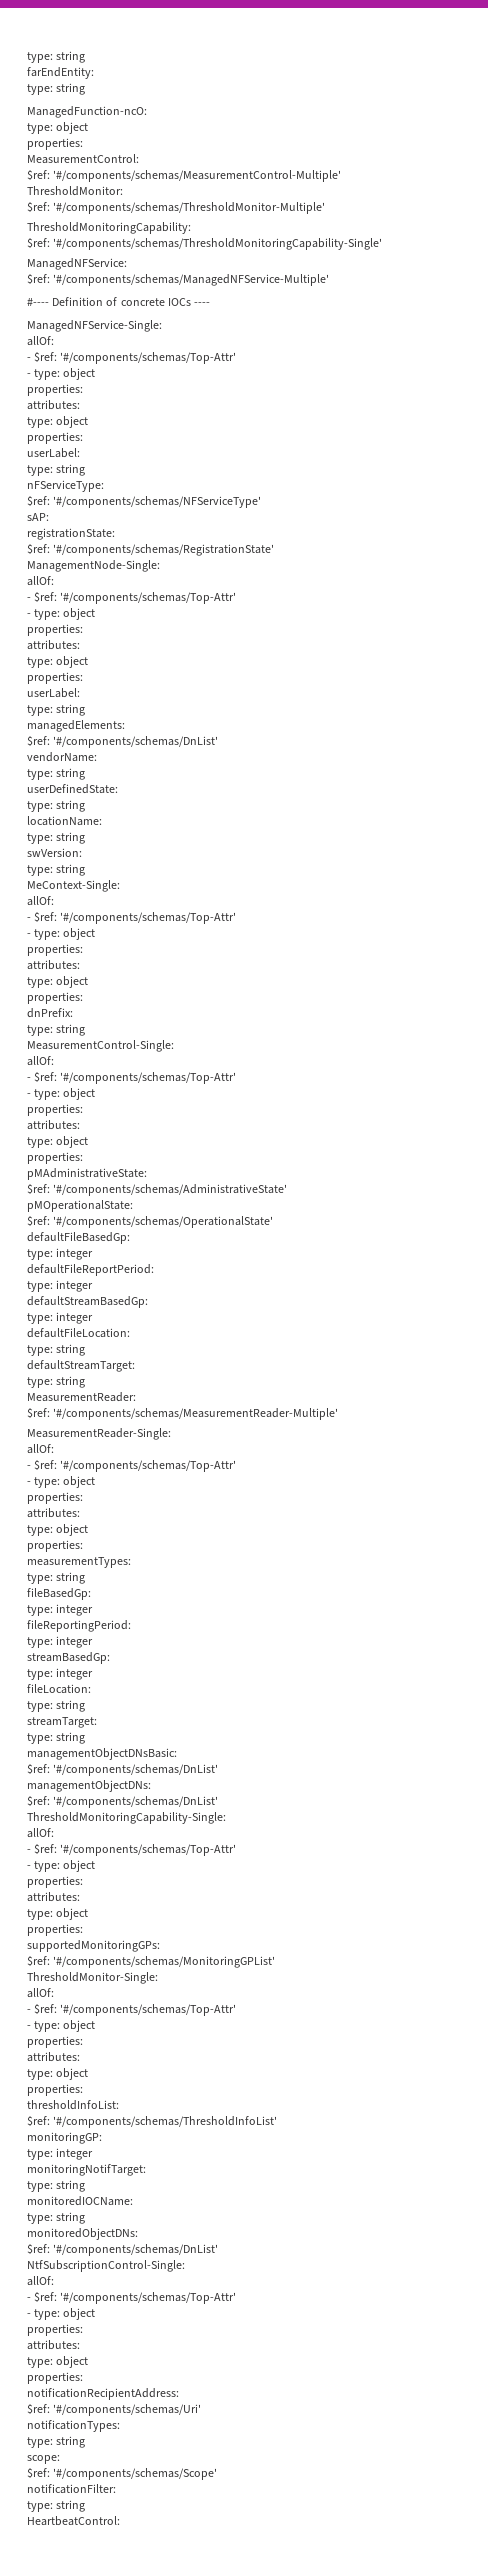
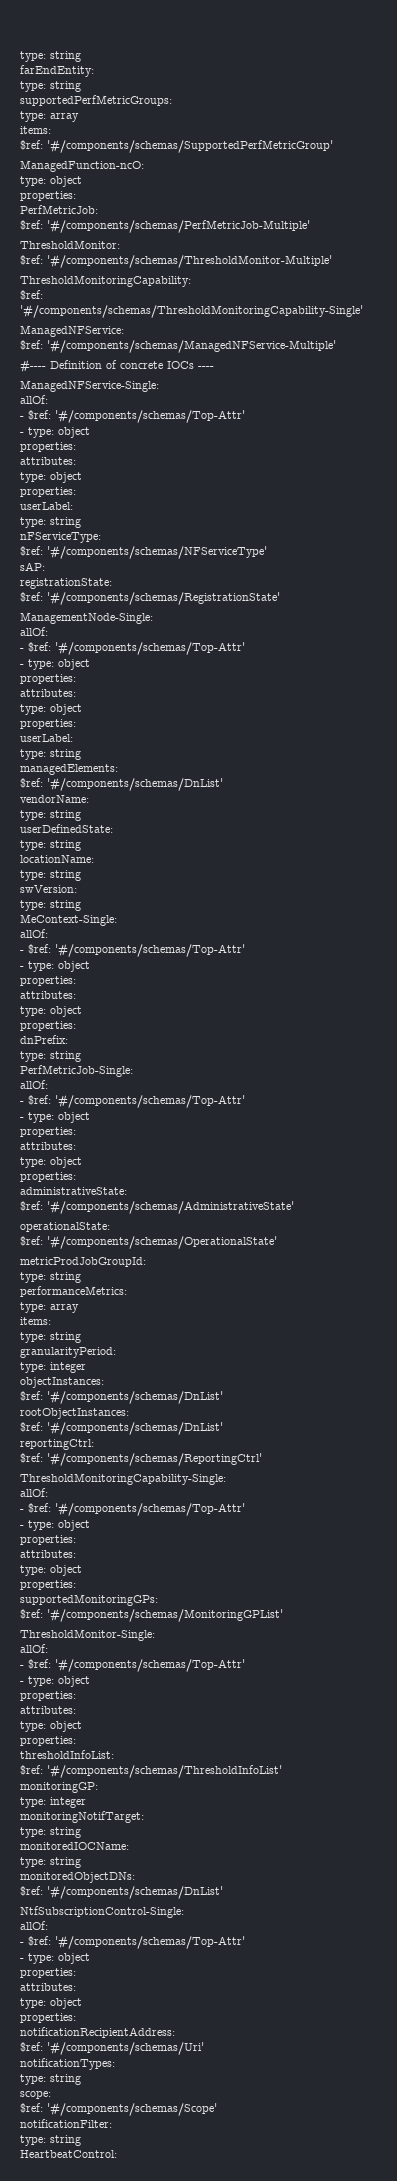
+ supportedPerfMetricGroups:
+ type: array
+ items:
+ $ref: '#/components/schemas/SupportedPerfMetricGroup'
- MeasurementControl:
- $ref: '#/components/schemas/MeasurementControl-Multiple'
+ PerfMetricJob:
+ $ref: '#/components/schemas/PerfMetricJob-Multiple'
- MeasurementControl-Single:
+ PerfMetricJob-Single:
- pMAdministrativeState:
+ administrativeState:
- pMOperationalState:
+ operationalState:
- defaultFileBasedGp:
+ metricProdJobGroupId:
+ type: string
+ performanceMetrics:
+ type: array
+ items:
+ type: string
+ granularityPeriod:
  type: integer
- defaultFileReportPeriod:
- type: integer
- defaultStreamBasedGp:
- type: integer
- defaultFileLocation:
- type: string
- defaultStreamTarget:
- type: string
- MeasurementReader:
- $ref: '#/components/schemas/MeasurementReader-Multiple'
- MeasurementReader-Single:
- allOf:
- - $ref: '#/components/schemas/Top-Attr'
- - type: object
- properties:
- attributes:
- type: object
- properties:
- measurementTypes:
- type: string
- fileBasedGp:
- type: integer
- fileReportingPeriod:
- type: integer
- streamBasedGp:
- type: integer
- fileLocation:
- type: string
- streamTarget:
- type: string
- managementObjectDNsBasic:
+ objectInstances:
  $ref: '#/components/schemas/DnList'
- managementObjectDNs:
+ rootObjectInstances:
  $ref: '#/components/schemas/DnList'
+ reportingCtrl:
+ $ref: '#/components/schemas/ReportingCtrl'

